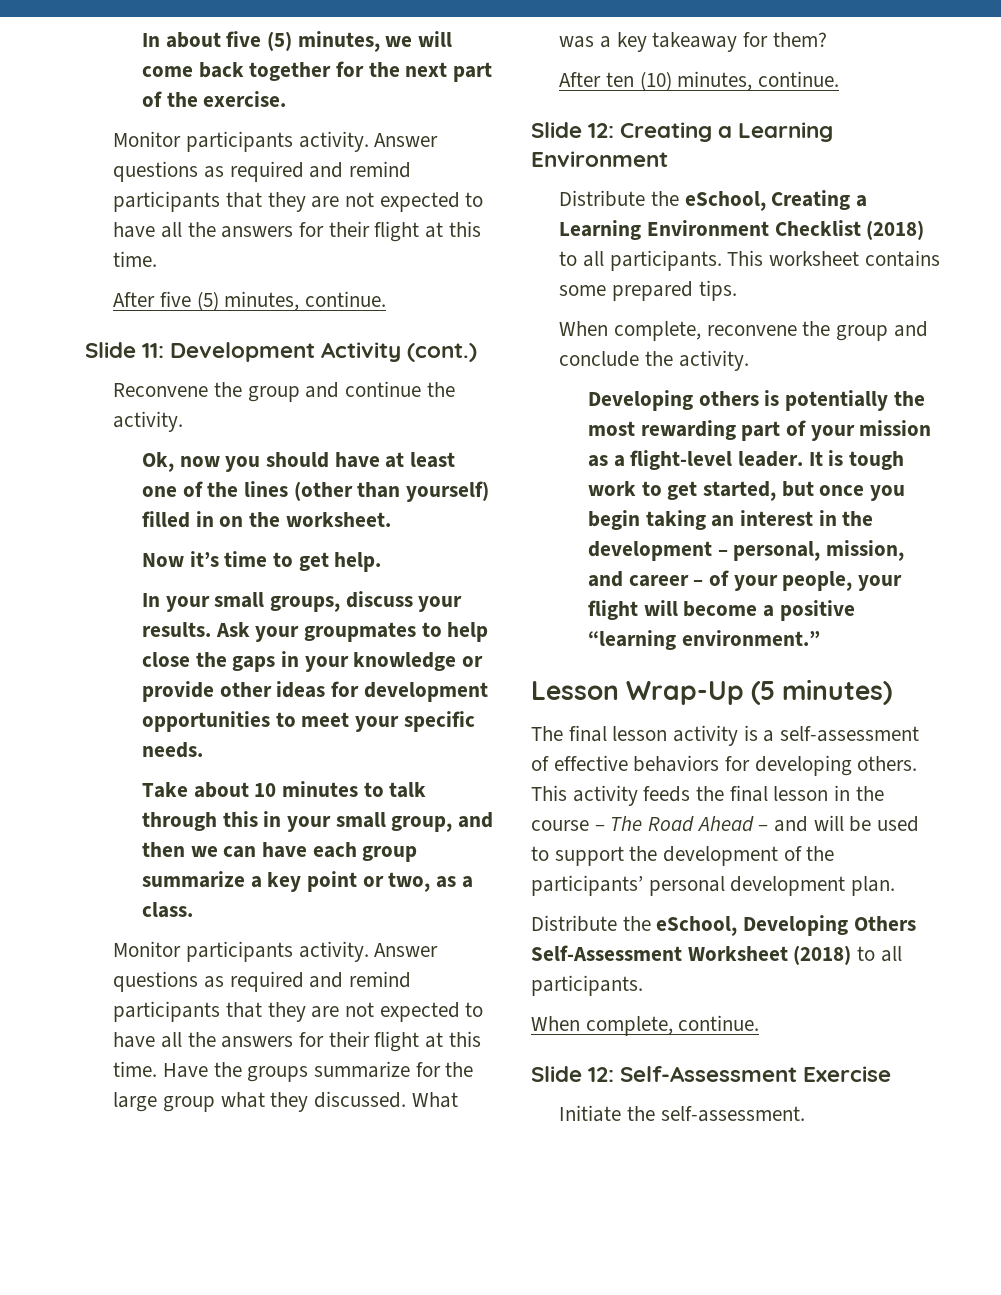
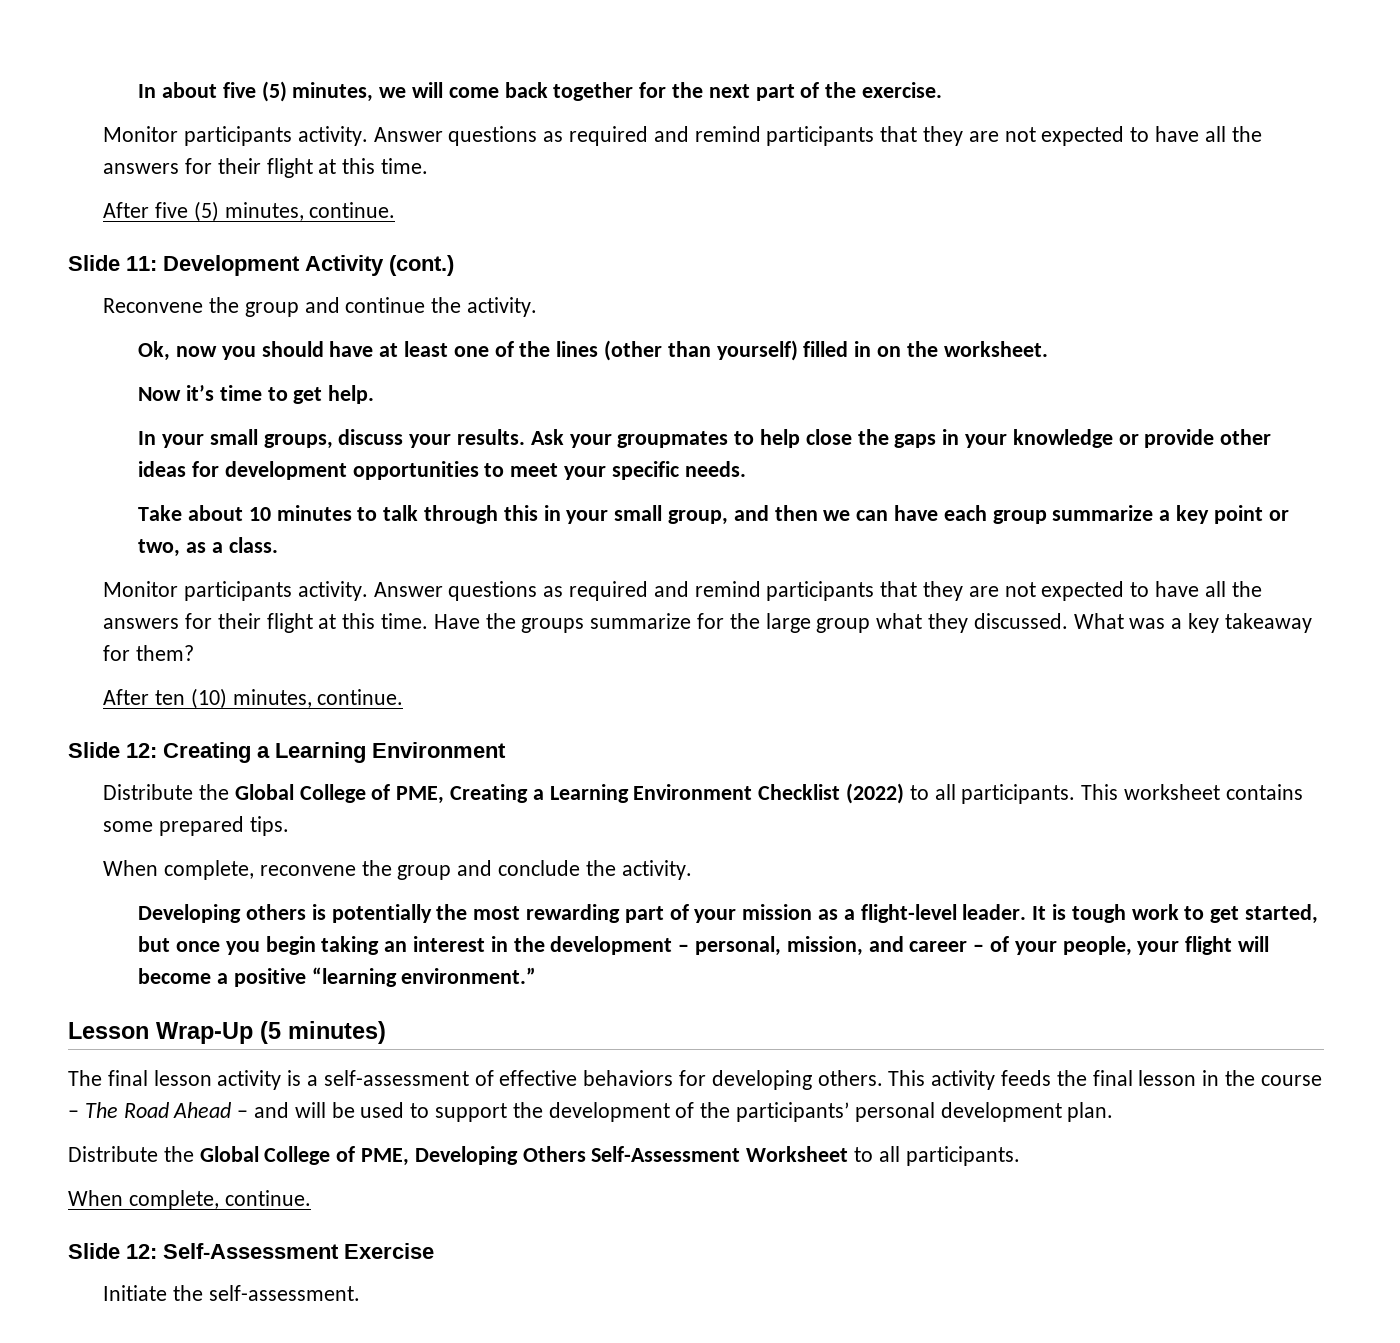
- Distribute the eSchool, Creating a Learning Environment Checklist (2018) to all participants.
+ Distribute the Global College of PME, Creating a Learning Environment Checklist (2022) to all participants.
- Distribute the eSchool, Developing Others Self-Assessment Worksheet (2018) to all participants.
+ Distribute the Global College of PME, Developing Others Self-Assessment Worksheet to all participants.

